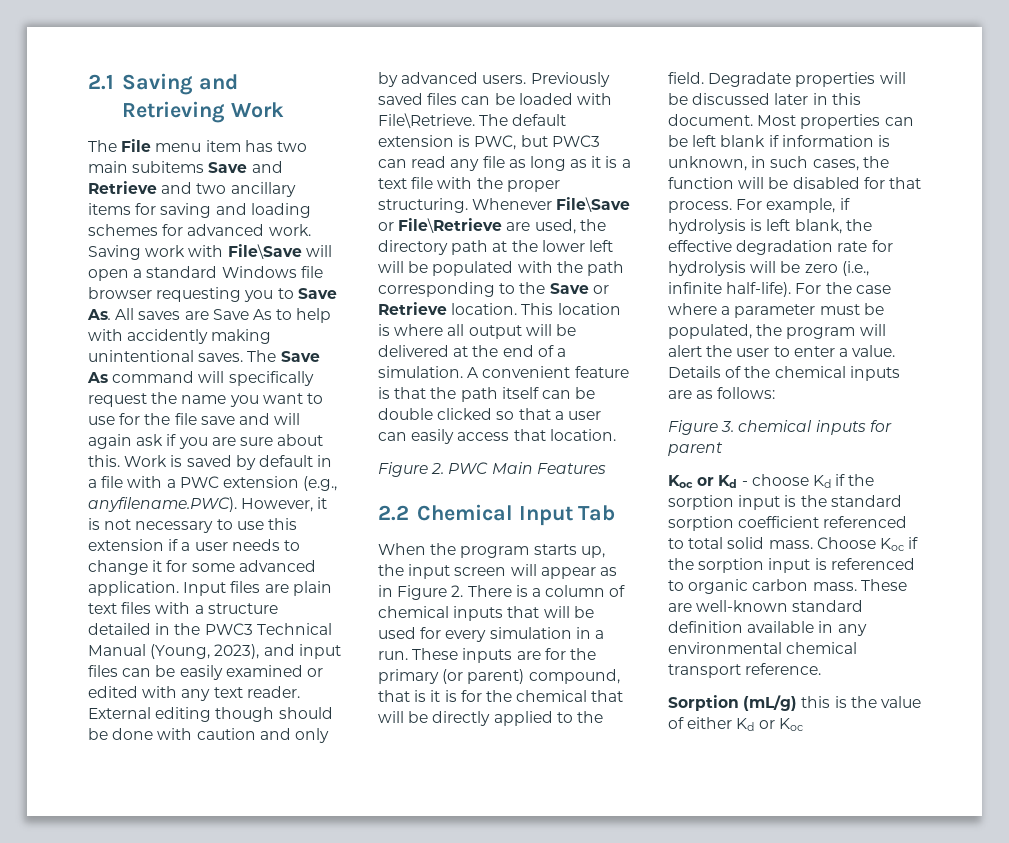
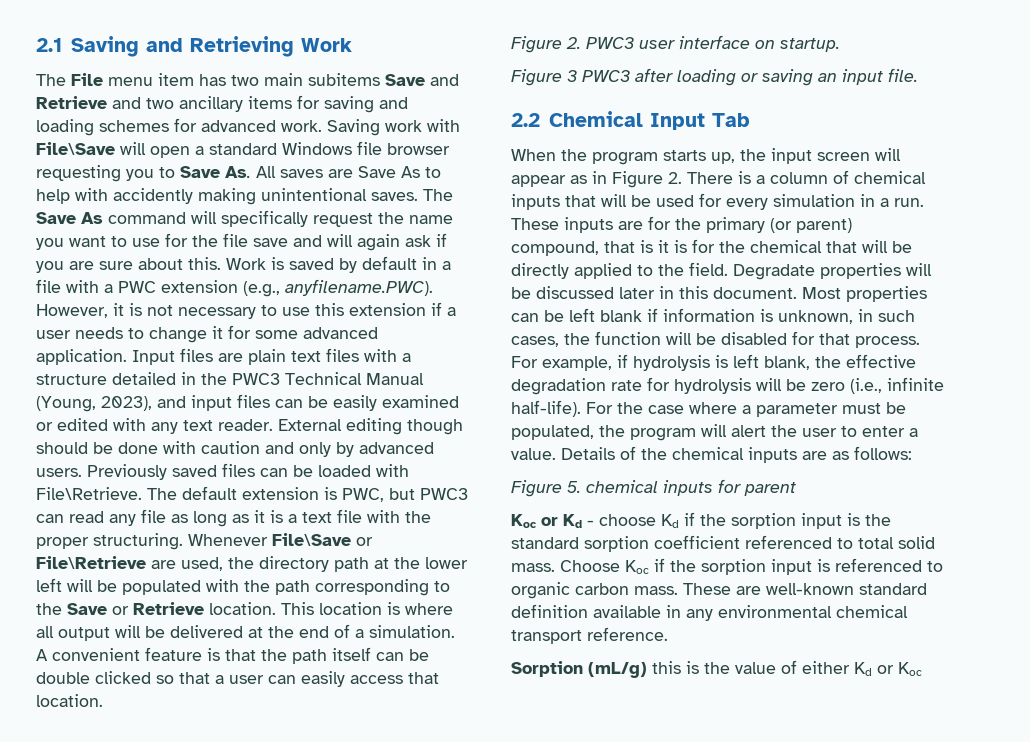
- Figure 2. PWC Main Features
+ Figure 2. PWC3 user interface on startup.
+ Figure 3 PWC3 after loading or saving an input file.
- Figure 3. chemical inputs for parent
+ Figure 5. chemical inputs for parent

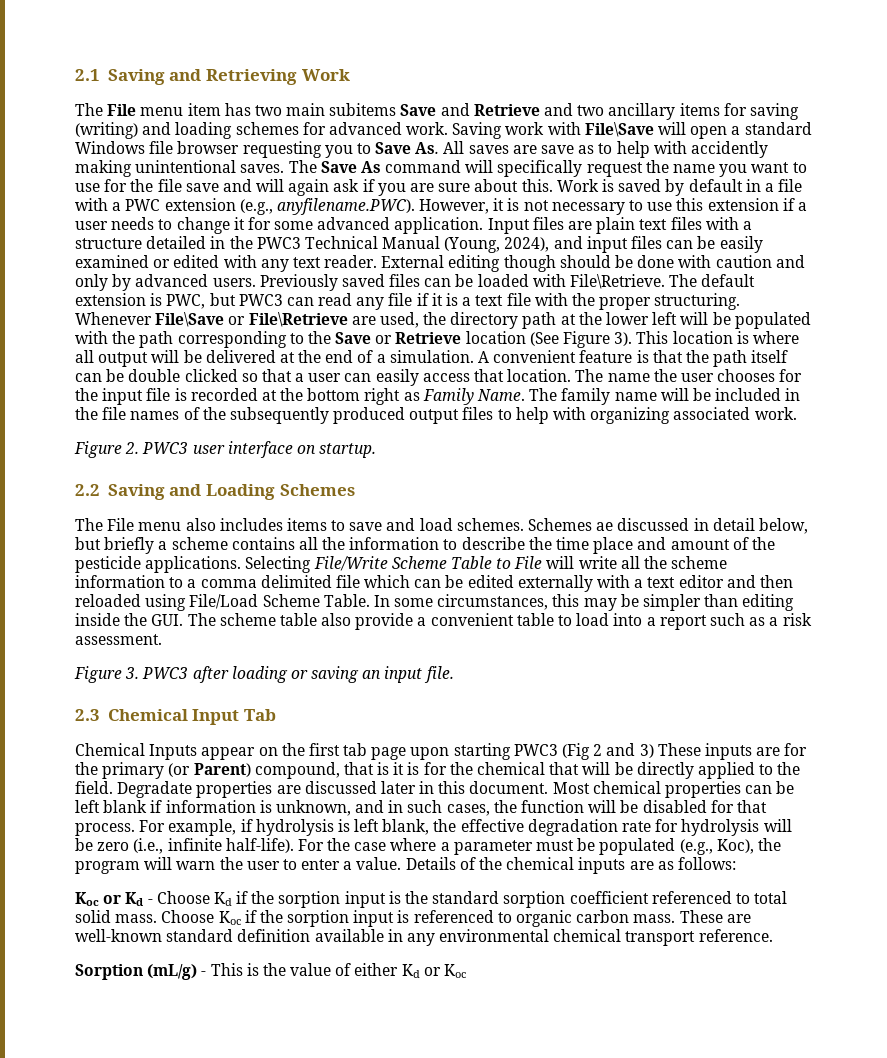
- The File menu item has two main subitems Save and Retrieve and two ancillary items for saving and loading schemes for advanced work.
+ The File menu item has two main subitems Save and Retrieve and two ancillary items for saving (writing) and loading schemes for advanced work.
- Saving work with File\Save will open a standard Windows file browser requesting you to Save As. All saves are Save As to help with accidently making unintentional saves.
+ Saving work with File\Save will open a standard Windows file browser requesting you to Save As. All saves are save as to help with accidently making unintentional saves.
- Input files are plain text files with a structure detailed in the PWC3 Technical Manual (Young, 2023), and input files can be easily examined or edited with any text reader.
+ Input files are plain text files with a structure detailed in the PWC3 Technical Manual (Young, 2024), and input files can be easily examined or edited with any text reader.
- The default extension is PWC, but PWC3 can read any file as long as it is a text file with the proper structuring.
+ The default extension is PWC, but PWC3 can read any file if it is a text file with the proper structuring.
- Whenever File\Save or File\Retrieve are used, the directory path at the lower left will be populated with the path corresponding to the Save or Retrieve location.
+ Whenever File\Save or File\Retrieve are used, the directory path at the lower left will be populated with the path corresponding to the Save or Retrieve location (See Figure 3).
+ The name the user chooses for the input file is recorded at the bottom right as Family Name. The family name will be included in the file names of the subsequently produced output files to help with organizing associated work.
- Figure 3 PWC3 after loading or saving an input file.
+ 2.2 Saving and Loading Schemes
+ The File menu also includes items to save and load schemes. Schemes ae discussed in detail below, but briefly a scheme contains all the information to describe the time place and amount of the pesticide applications. Selecting File/Write Scheme Table to File will write all the scheme information to a comma delimited file which can be edited externally with a text editor and then reloaded using File/Load Scheme Table. In some circumstances, this may be simpler than editing inside the GUI. The scheme table also provide a convenient table to load into a report such as a risk assessment.
+ Figure 3. PWC3 after loading or saving an input file.
- 2.2 Chemical Input Tab
+ 2.3 Chemical Input Tab
- When the program starts up, the input screen will appear as in Figure 2. There is a column of chemical inputs that will be used for every simulation in a run. These inputs are for the primary (or parent) compound, that is it is for the chemical that will be directly applied to the field.
+ Chemical Inputs appear on the first tab page upon starting PWC3 (Fig 2 and 3) These inputs are for the primary (or Parent) compound, that is it is for the chemical that will be directly applied to the field.
- Degradate properties will be discussed later in this document.
+ Degradate properties are discussed later in this document.
- Most properties can be left blank if information is unknown, in such cases, the function will be disabled for that process.
+ Most chemical properties can be left blank if information is unknown, and in such cases, the function will be disabled for that process.
- For the case where a parameter must be populated, the program will alert the user to enter a value.
+ For the case where a parameter must be populated (e.g., Koc), the program will warn the user to enter a value.
- Figure 5. chemical inputs for parent
- Koc or Kd - choose Kd if the sorption input is the standard sorption coefficient referenced to total solid mass.
+ Koc or Kd - Choose Kd if the sorption input is the standard sorption coefficient referenced to total solid mass.
- Sorption (mL/g) this is the value of either Kd or Koc
+ Sorption (mL/g) - This is the value of either Kd or Koc

